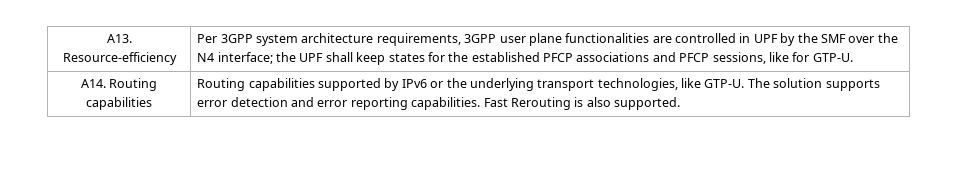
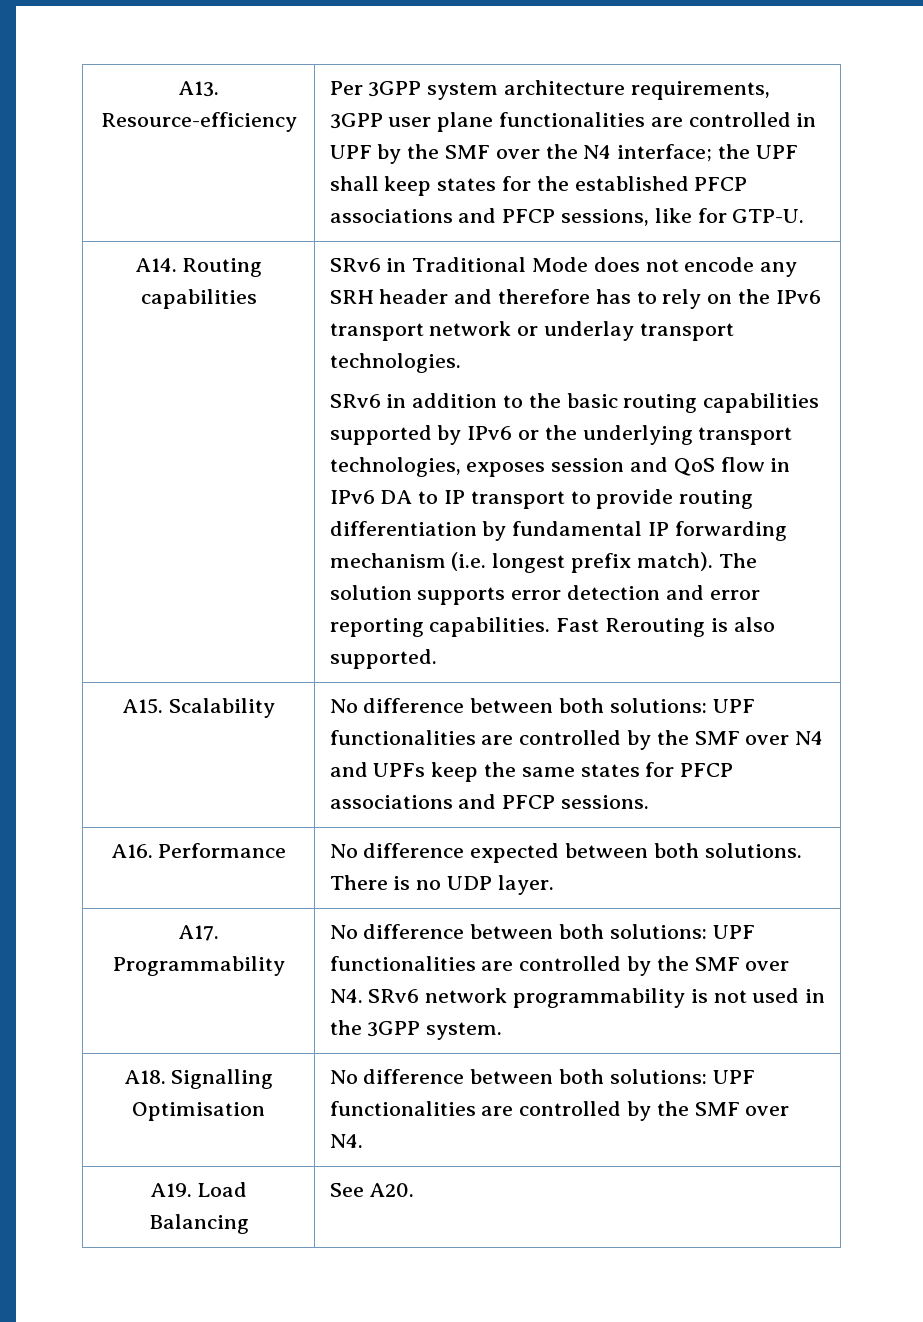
- Routing capabilities supported by IPv6 or the underlying transport technologies, like GTP-U.
+ SRv6 in Traditional Mode does not encode any SRH header and therefore has to rely on the IPv6 transport network or underlay transport technologies.
+ SRv6 in addition to the basic routing capabilities supported by IPv6 or the underlying transport technologies, exposes session and QoS flow in IPv6 DA to IP transport to provide routing differentiation by fundamental IP forwarding mechanism (i.e. longest prefix match).
+ A15. Scalability | No difference between both solutions: UPF functionalities are controlled by the SMF over N4 and UPFs keep the same states for PFCP associations and PFCP sessions.
+ A16. Performance | No difference expected between both solutions. There is no UDP layer.
+ A17. Programmability | No difference between both solutions: UPF functionalities are controlled by the SMF over N4. SRv6 network programmability is not used in the 3GPP system.
+ A18. Signalling Optimisation | No difference between both solutions: UPF functionalities are controlled by the SMF over N4.
+ A19. Load Balancing | See A20.

